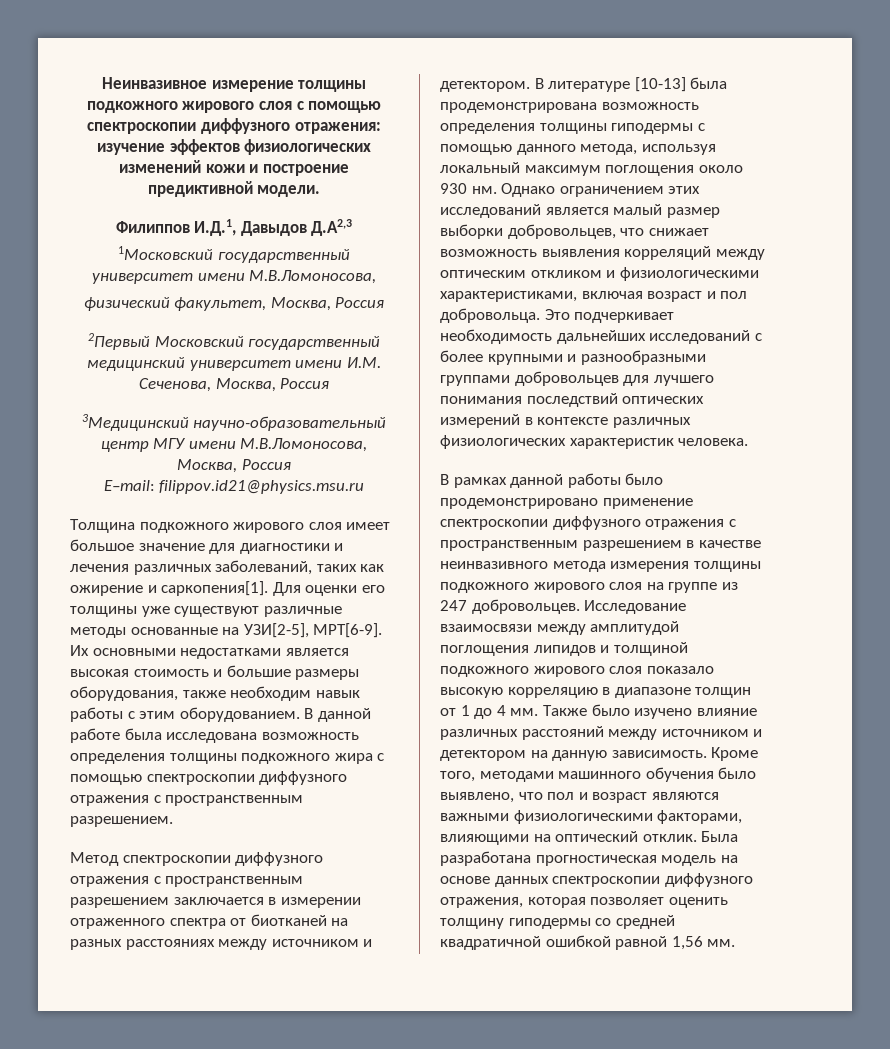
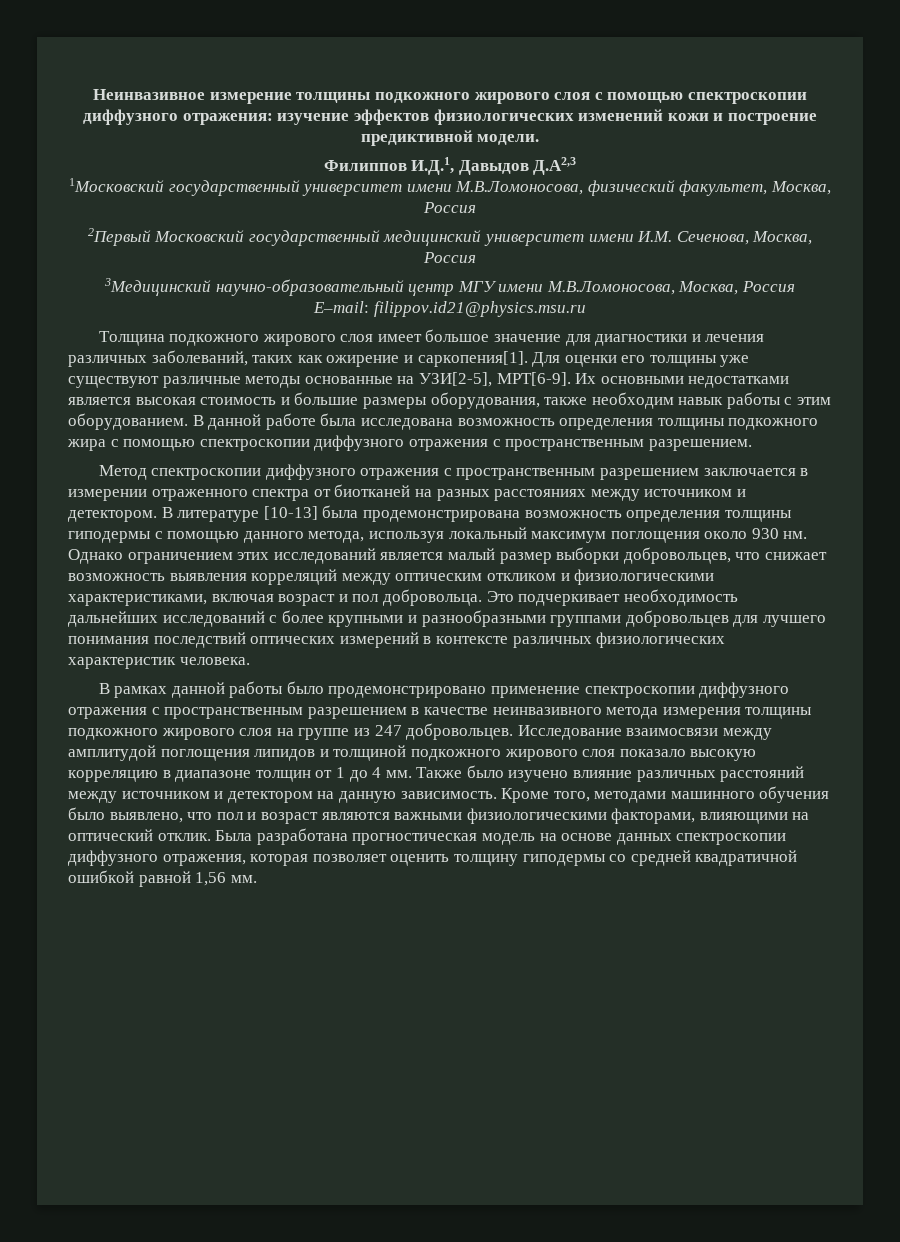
- 1Московский государственный университет имени М.В.Ломоносова,
- физический факультет, Москва, Россия
+ 1Московский государственный университет имени М.В.Ломоносова, физический факультет, Москва, Россия

